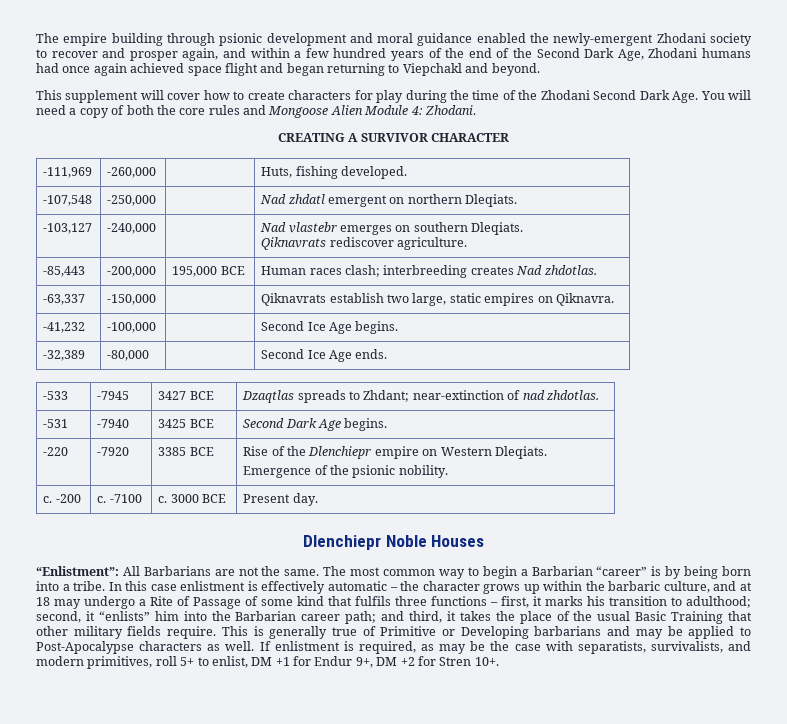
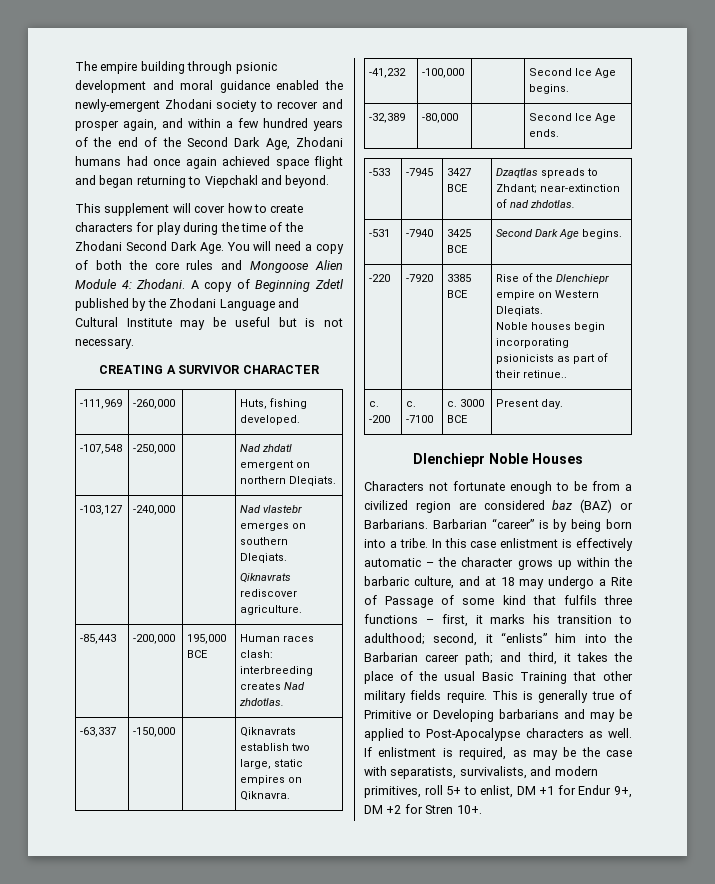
+ A copy of Beginning Zdetl published by the Zhodani Language and Cultural Institute may be useful but is not necessary.
- -85,443 | -200,000 | 195,000 BCE | Human races clash; interbreeding creates Nad zhdotlas.
+ -85,443 | -200,000 | 195,000 BCE | Human races clash: interbreeding creates Nad zhdotlas.
  -220 | -7920 | 3385 BCE | Rise of the Dlenchiepr empire on Western Dleqiats.
- Emergence of the psionic nobility.
+ Noble houses begin incorporating psionicists as part of their retinue..
- “Enlistment”: All Barbarians are not the same. The most common way to begin a Barbarian “career” is by being born into a tribe.
+ Characters not fortunate enough to be from a civilized region are considered baz (BAZ) or Barbarians. Barbarian “career” is by being born into a tribe.

